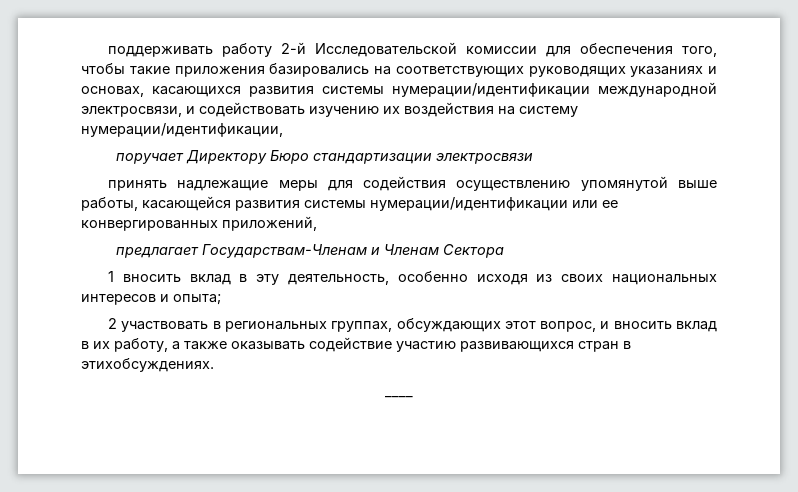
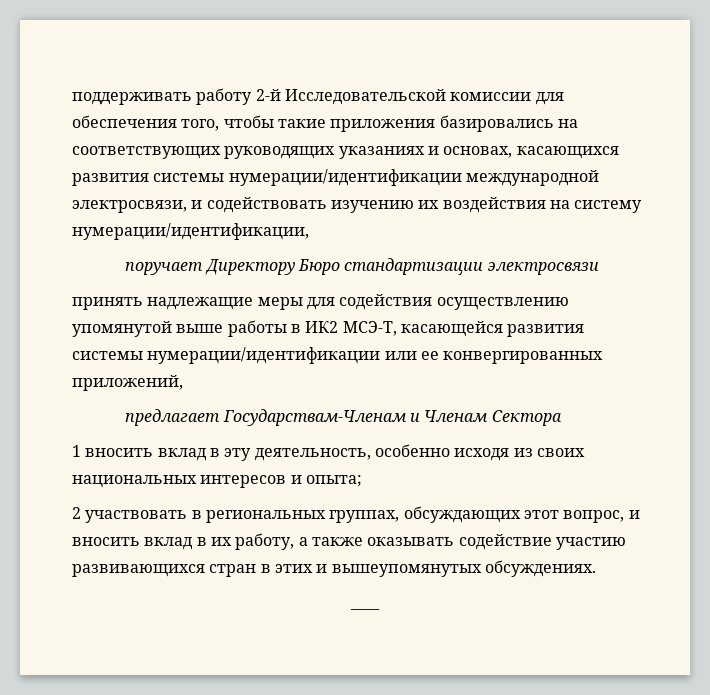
- принять надлежащие меры для содействия осуществлению упомянутой выше работы, касающейся развития системы нумерации/идентификации или ее конвергированных приложений,
+ принять надлежащие меры для содействия осуществлению упомянутой выше работы в ИК2 МСЭ-Т, касающейся развития системы нумерации/идентификации или ее конвергированных приложений,
- 2 участвовать в региональных группах, обсуждающих этот вопрос, и вносить вклад в их работу, а также оказывать содействие участию развивающихся стран в этихобсуждениях.
+ 2 участвовать в региональных группах, обсуждающих этот вопрос, и вносить вклад в их работу, а также оказывать содействие участию развивающихся стран в этих и вышеупомянутых обсуждениях.

